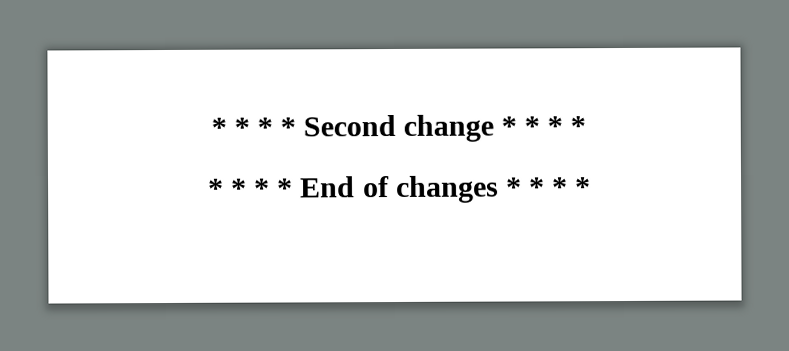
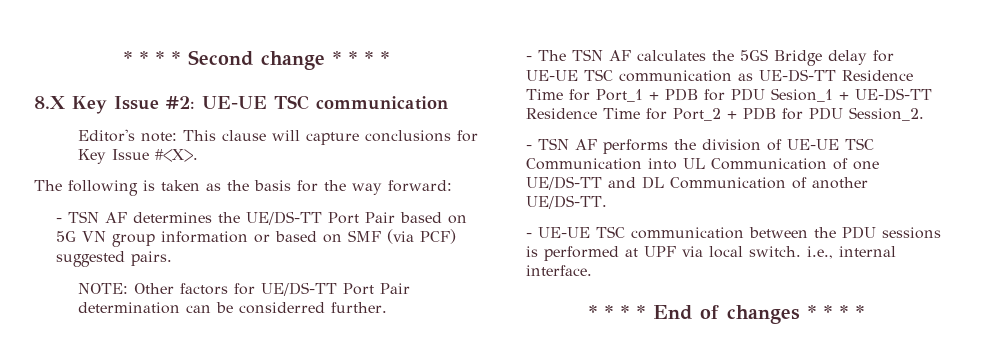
+ 8.X Key Issue #2: UE-UE TSC communication
+ Editor's note: This clause will capture conclusions for Key Issue #<X>.
+ The following is taken as the basis for the way forward:
+ - TSN AF determines the UE/DS-TT Port Pair based on 5G VN group information or based on SMF (via PCF) suggested pairs.
+ NOTE: Other factors for UE/DS-TT Port Pair determination can be considerred further.
+ - The TSN AF calculates the 5GS Bridge delay for UE-UE TSC communication as UE-DS-TT Residence Time for Port_1 + PDB for PDU Sesion_1 + UE-DS-TT Residence Time for Port_2 + PDB for PDU Session_2.
+ - TSN AF performs the division of UE-UE TSC Communication into UL Communication of one UE/DS-TT and DL Communication of another UE/DS-TT.
+ - UE-UE TSC communication between the PDU sessions is performed at UPF via local switch. i.e., internal interface.

